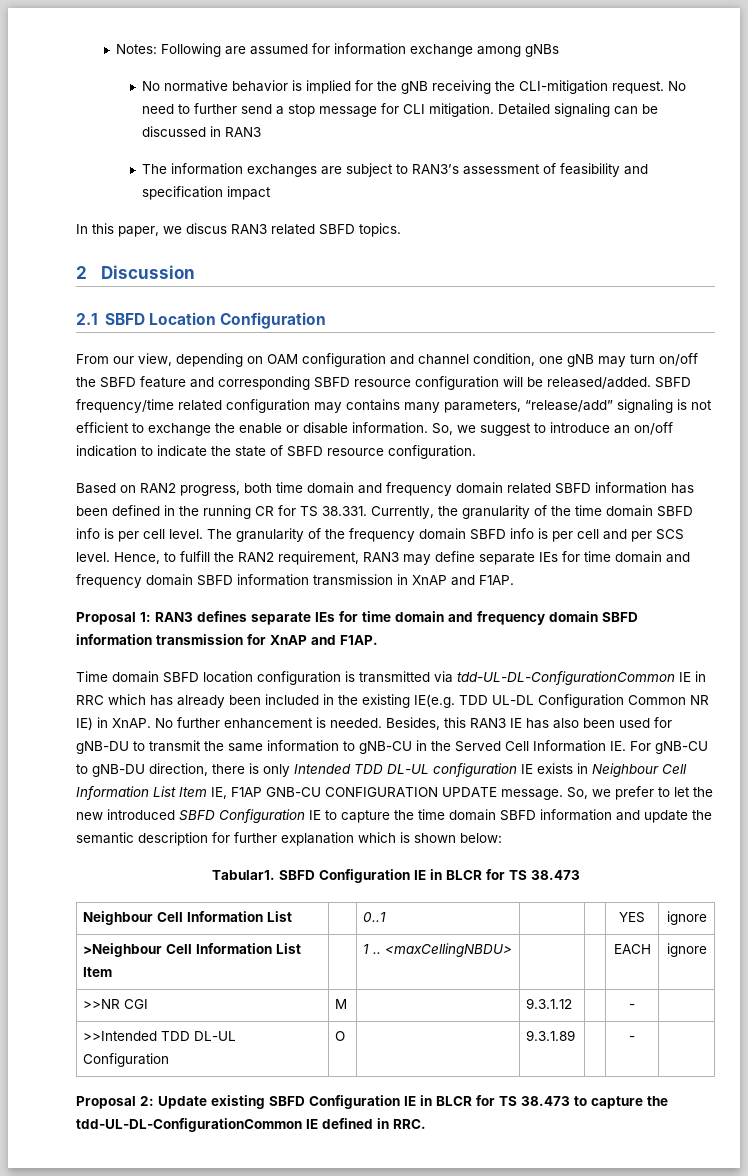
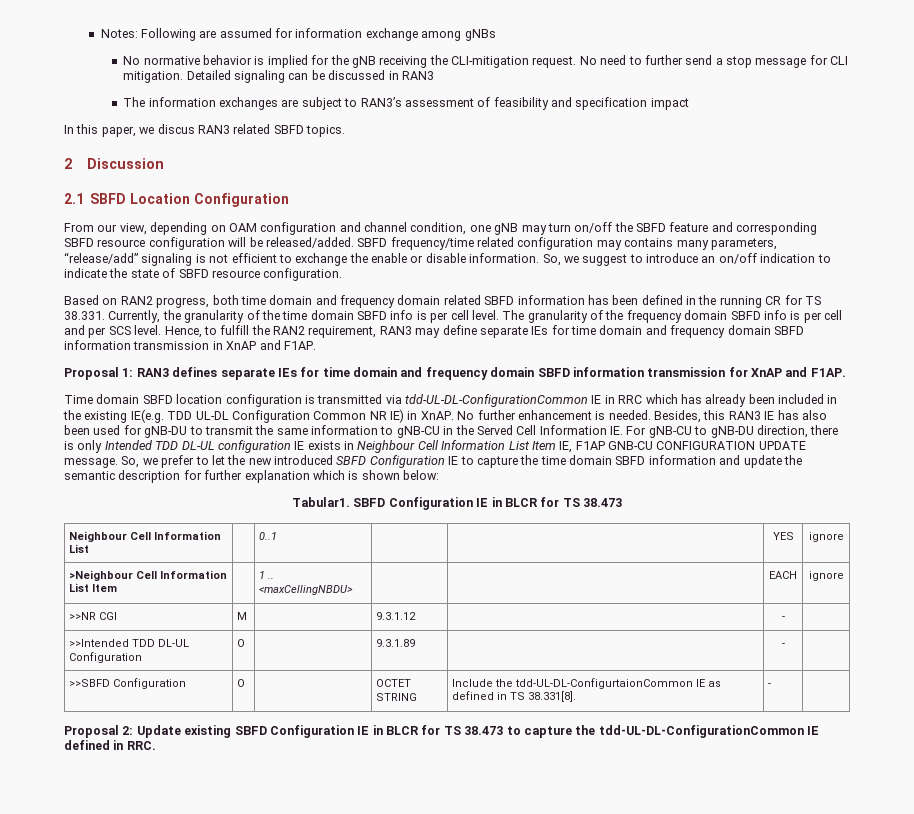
+ >>SBFD Configuration | O | | OCTET STRING | Include the tdd-UL-DL-ConfigurtaionCommon IE as defined in TS 38.331[8]. | - |

